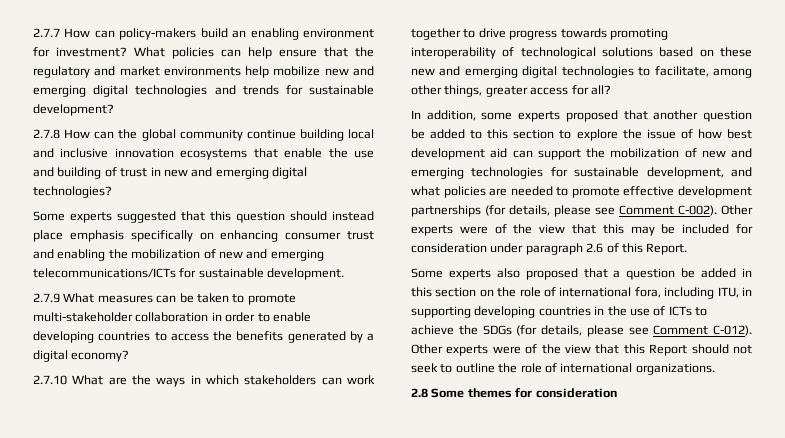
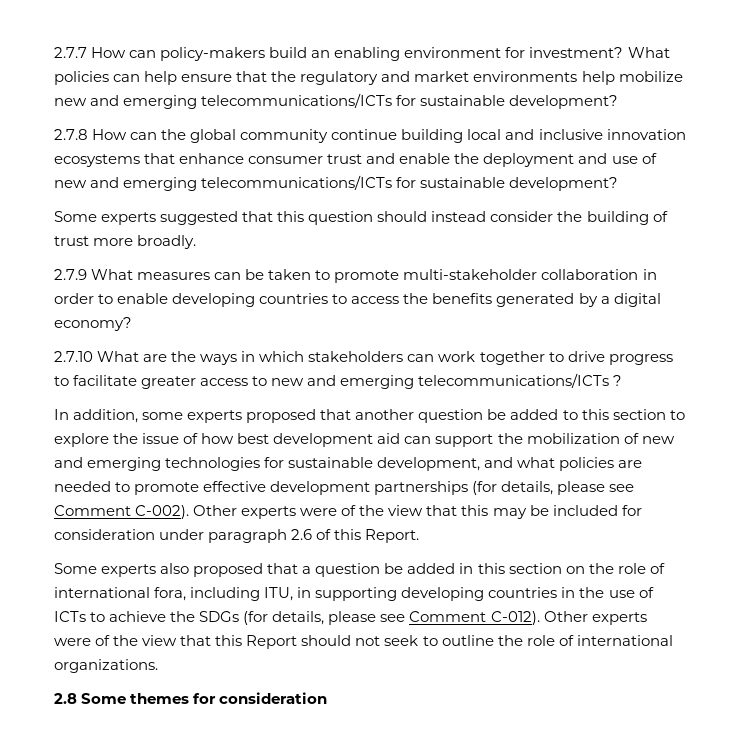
- What policies can help ensure that the regulatory and market environments help mobilize new and emerging digital technologies and trends for sustainable development?
+ What policies can help ensure that the regulatory and market environments help mobilize new and emerging telecommunications/ICTs for sustainable development?
- 2.7.8 How can the global community continue building local and inclusive innovation ecosystems that enable the use and building of trust in new and emerging digital technologies?
+ 2.7.8 How can the global community continue building local and inclusive innovation ecosystems that enhance consumer trust and enable the deployment and use of new and emerging telecommunications/ICTs for sustainable development?
- Some experts suggested that this question should instead place emphasis specifically on enhancing consumer trust and enabling the mobilization of new and emerging telecommunications/ICTs for sustainable development.
+ Some experts suggested that this question should instead consider the building of trust more broadly.
- 2.7.10 What are the ways in which stakeholders can work together to drive progress towards promoting interoperability of technological solutions based on these new and emerging digital technologies to facilitate, among other things, greater access for all?
+ 2.7.10 What are the ways in which stakeholders can work together to drive progress to facilitate greater access to new and emerging telecommunications/ICTs ?

